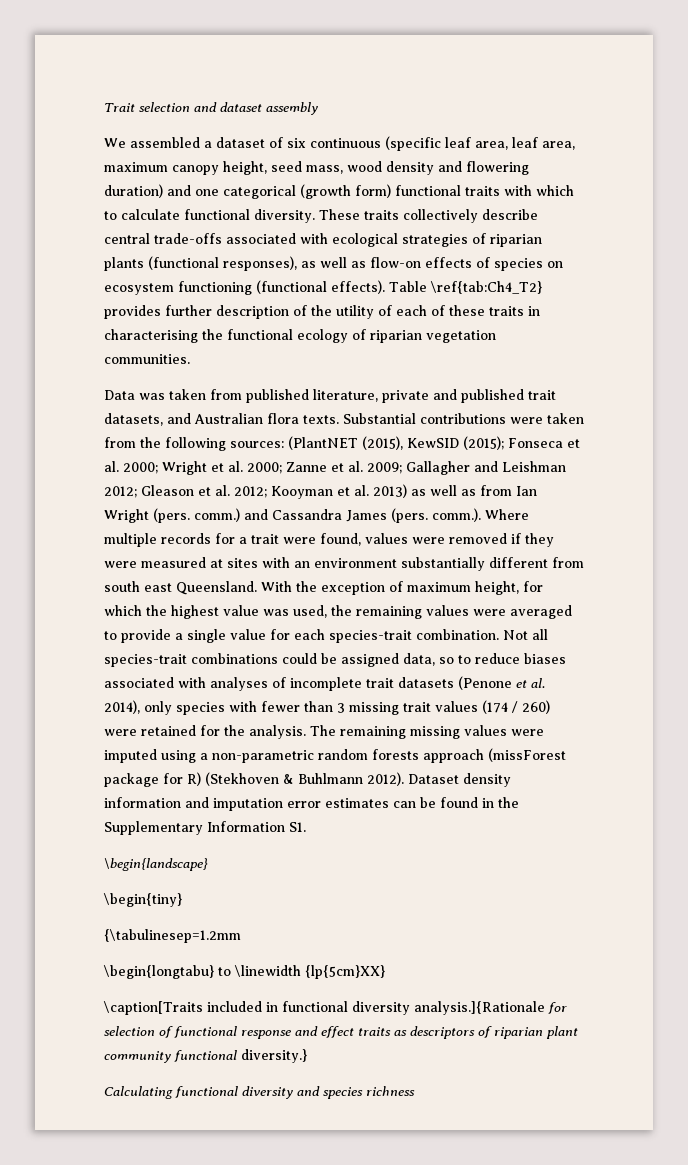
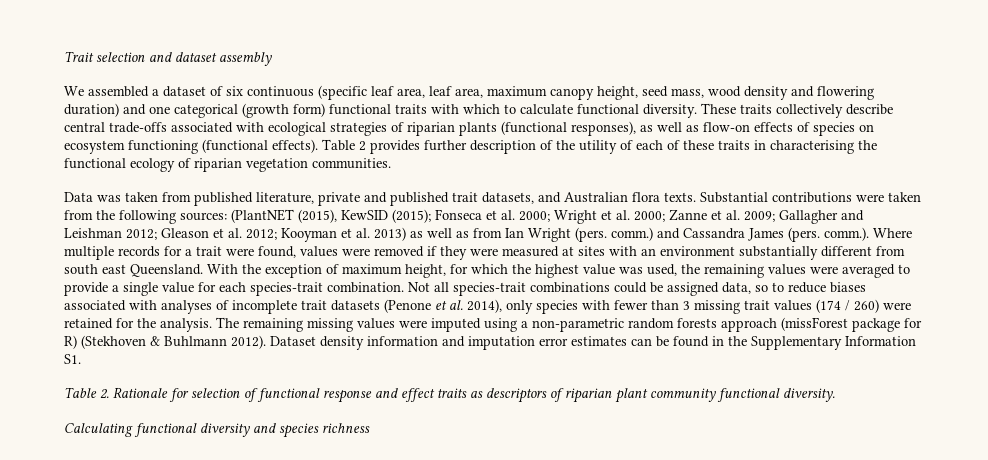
- Table \ref{tab:Ch4_T2} provides further description of the utility of each of these traits in characterising the functional ecology of riparian vegetation communities.
+ Table 2 provides further description of the utility of each of these traits in characterising the functional ecology of riparian vegetation communities.
- \begin{landscape}
- \begin{tiny}
- {\tabulinesep=1.2mm
- \begin{longtabu} to \linewidth {lp{5cm}XX}
- \caption[Traits included in functional diversity analysis.]{Rationale for selection of functional response and effect traits as descriptors of riparian plant community functional diversity.}
+ Table 2. Rationale for selection of functional response and effect traits as descriptors of riparian plant community functional diversity.

